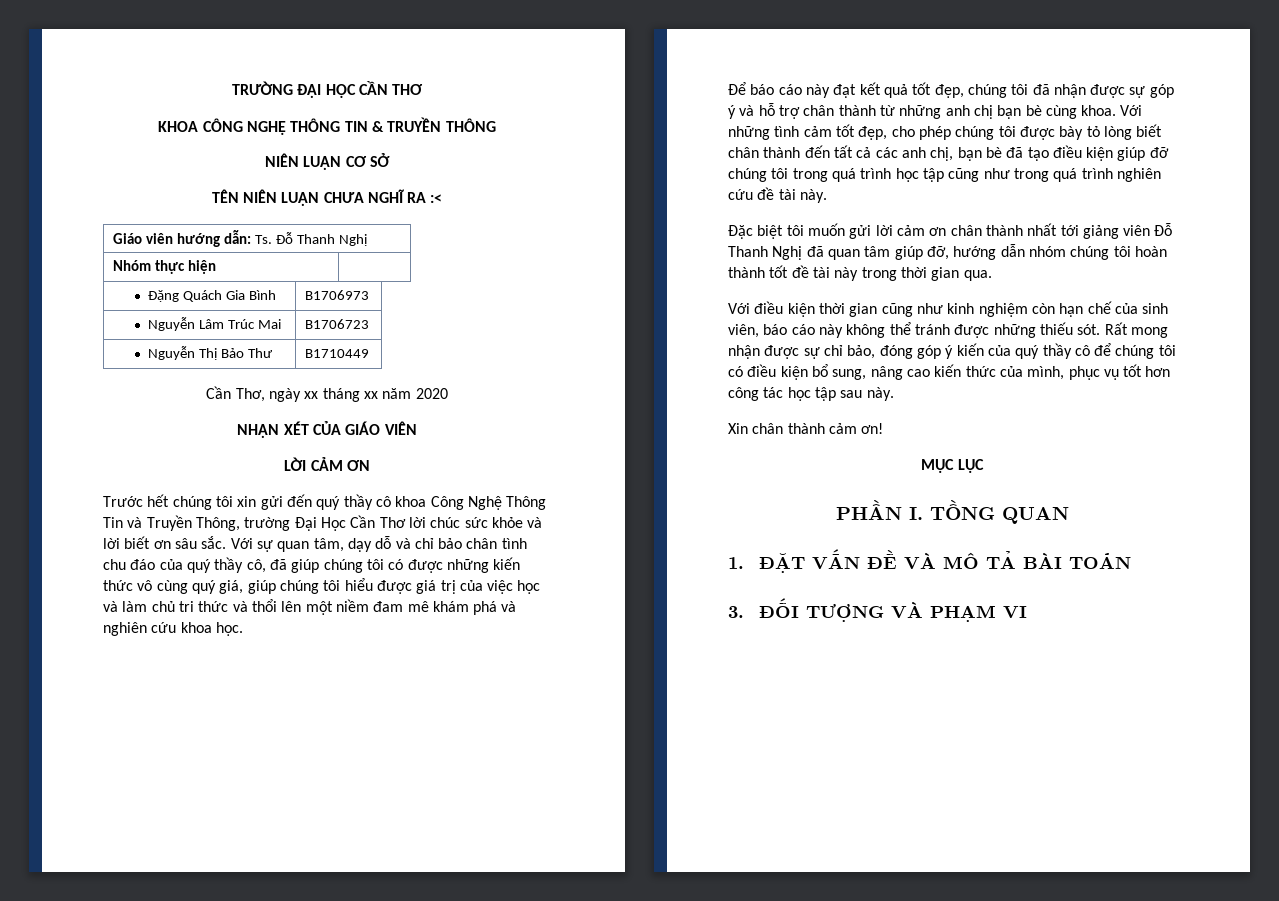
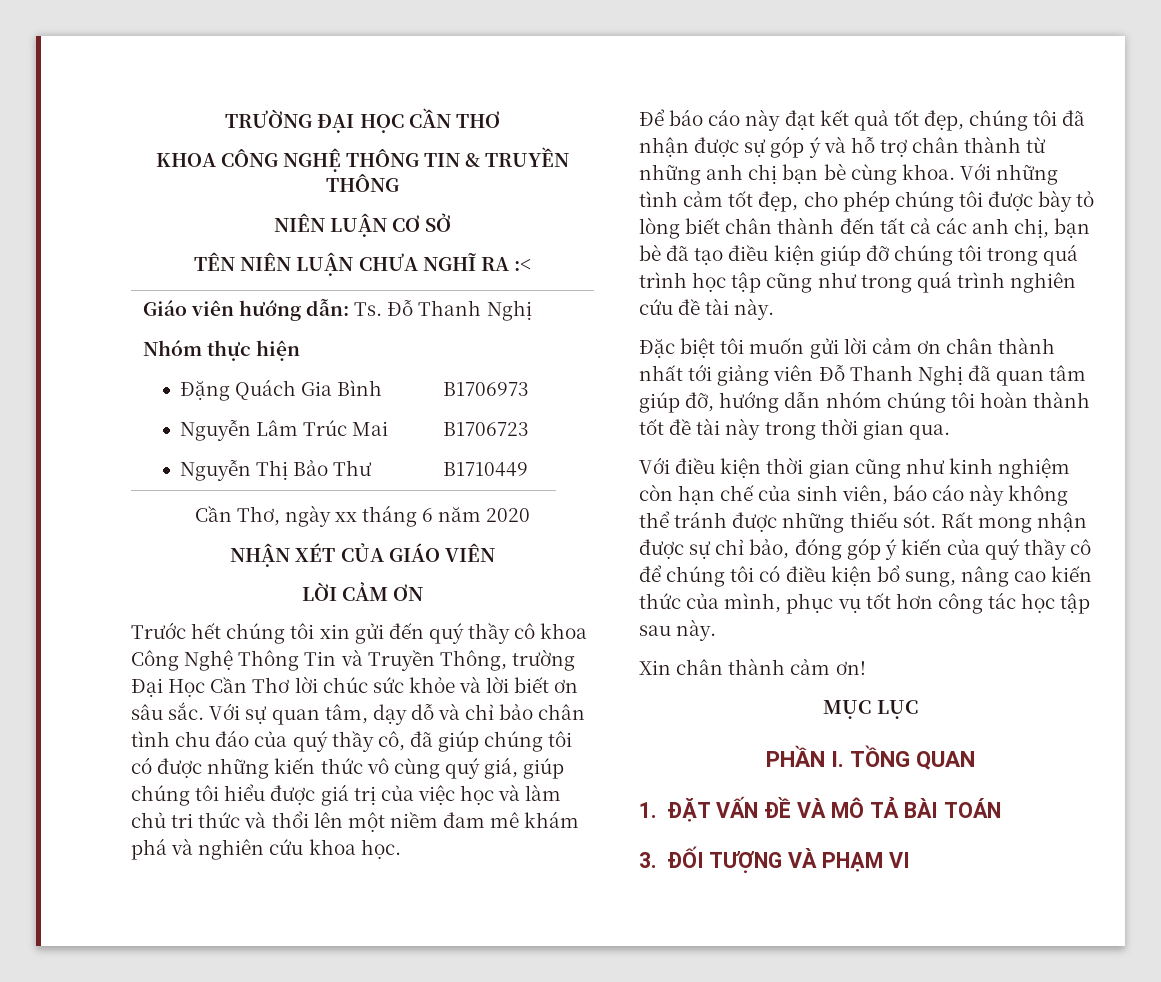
- Cần Thơ, ngày xx tháng xx năm 2020
+ Cần Thơ, ngày xx tháng 6 năm 2020

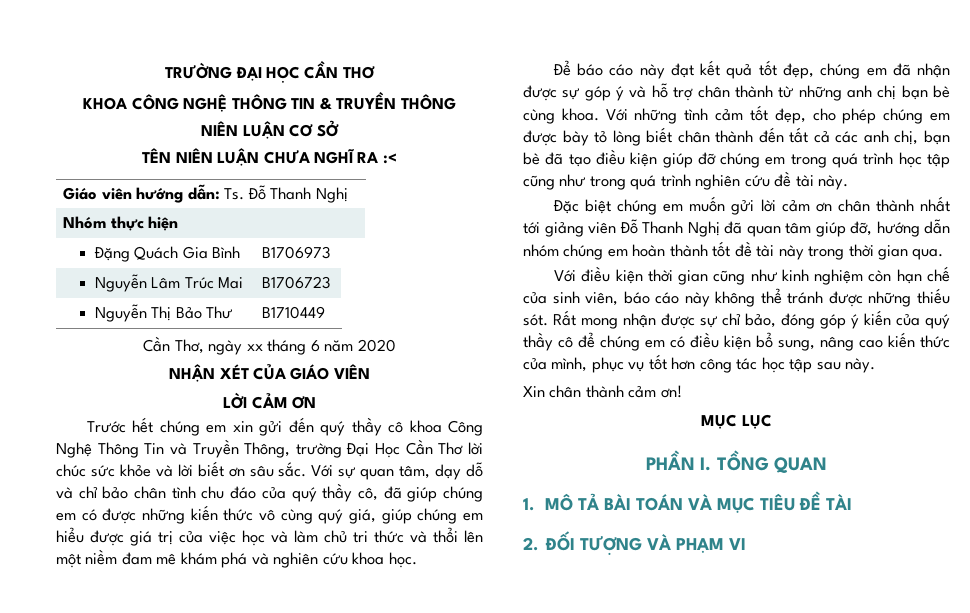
- Trước hết chúng tôi xin gửi đến quý thầy cô khoa Công Nghệ Thông Tin và Truyền Thông, trường Đại Học Cần Thơ lời chúc sức khỏe và lời biết ơn sâu sắc.
+ Trước hết chúng em xin gửi đến quý thầy cô khoa Công Nghệ Thông Tin và Truyền Thông, trường Đại Học Cần Thơ lời chúc sức khỏe và lời biết ơn sâu sắc.
- Với sự quan tâm, dạy dỗ và chỉ bảo chân tình chu đáo của quý thầy cô, đã giúp chúng tôi có được những kiến thức vô cùng quý giá, giúp chúng tôi hiểu được giá trị của việc học và làm chủ tri thức và thổi lên một niềm đam mê khám phá và nghiên cứu khoa học.
+ Với sự quan tâm, dạy dỗ và chỉ bảo chân tình chu đáo của quý thầy cô, đã giúp chúng em có được những kiến thức vô cùng quý giá, giúp chúng em hiểu được giá trị của việc học và làm chủ tri thức và thổi lên một niềm đam mê khám phá và nghiên cứu khoa học.
- Để báo cáo này đạt kết quả tốt đẹp, chúng tôi đã nhận được sự góp ý và hỗ trợ chân thành từ những anh chị bạn bè cùng khoa.
+ Để báo cáo này đạt kết quả tốt đẹp, chúng em đã nhận được sự góp ý và hỗ trợ chân thành từ những anh chị bạn bè cùng khoa.
- Với những tình cảm tốt đẹp, cho phép chúng tôi được bày tỏ lòng biết chân thành đến tất cả các anh chị, bạn bè đã tạo điều kiện giúp đỡ chúng tôi trong quá trình học tập cũng như trong quá trình nghiên cứu đề tài này.
+ Với những tình cảm tốt đẹp, cho phép chúng em được bày tỏ lòng biết chân thành đến tất cả các anh chị, bạn bè đã tạo điều kiện giúp đỡ chúng em trong quá trình học tập cũng như trong quá trình nghiên cứu đề tài này.
- Đặc biệt tôi muốn gửi lời cảm ơn chân thành nhất tới giảng viên Đỗ Thanh Nghị đã quan tâm giúp đỡ, hướng dẫn nhóm chúng tôi hoàn thành tốt đề tài này trong thời gian qua.
+ Đặc biệt chúng em muốn gửi lời cảm ơn chân thành nhất tới giảng viên Đỗ Thanh Nghị đã quan tâm giúp đỡ, hướng dẫn nhóm chúng em hoàn thành tốt đề tài này trong thời gian qua.
- Rất mong nhận được sự chỉ bảo, đóng góp ý kiến của quý thầy cô để chúng tôi có điều kiện bổ sung, nâng cao kiến thức của mình, phục vụ tốt hơn công tác học tập sau này.
+ Rất mong nhận được sự chỉ bảo, đóng góp ý kiến của quý thầy cô để chúng em có điều kiện bổ sung, nâng cao kiến thức của mình, phục vụ tốt hơn công tác học tập sau này.
- 1. ĐẶT VẤN ĐỀ VÀ MÔ TẢ BÀI TOÁN
- 3. ĐỐI TƯỢNG VÀ PHẠM VI
+ 1. MÔ TẢ BÀI TOÁN VÀ MỤC TIÊU ĐỀ TÀI
+ 2. ĐỐI TƯỢNG VÀ PHẠM VI

